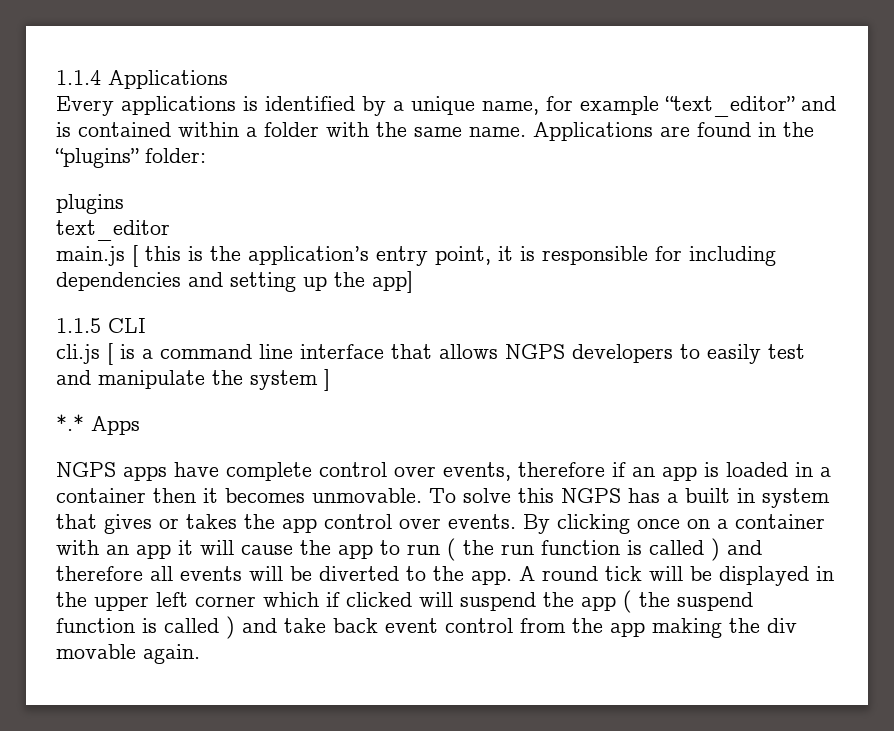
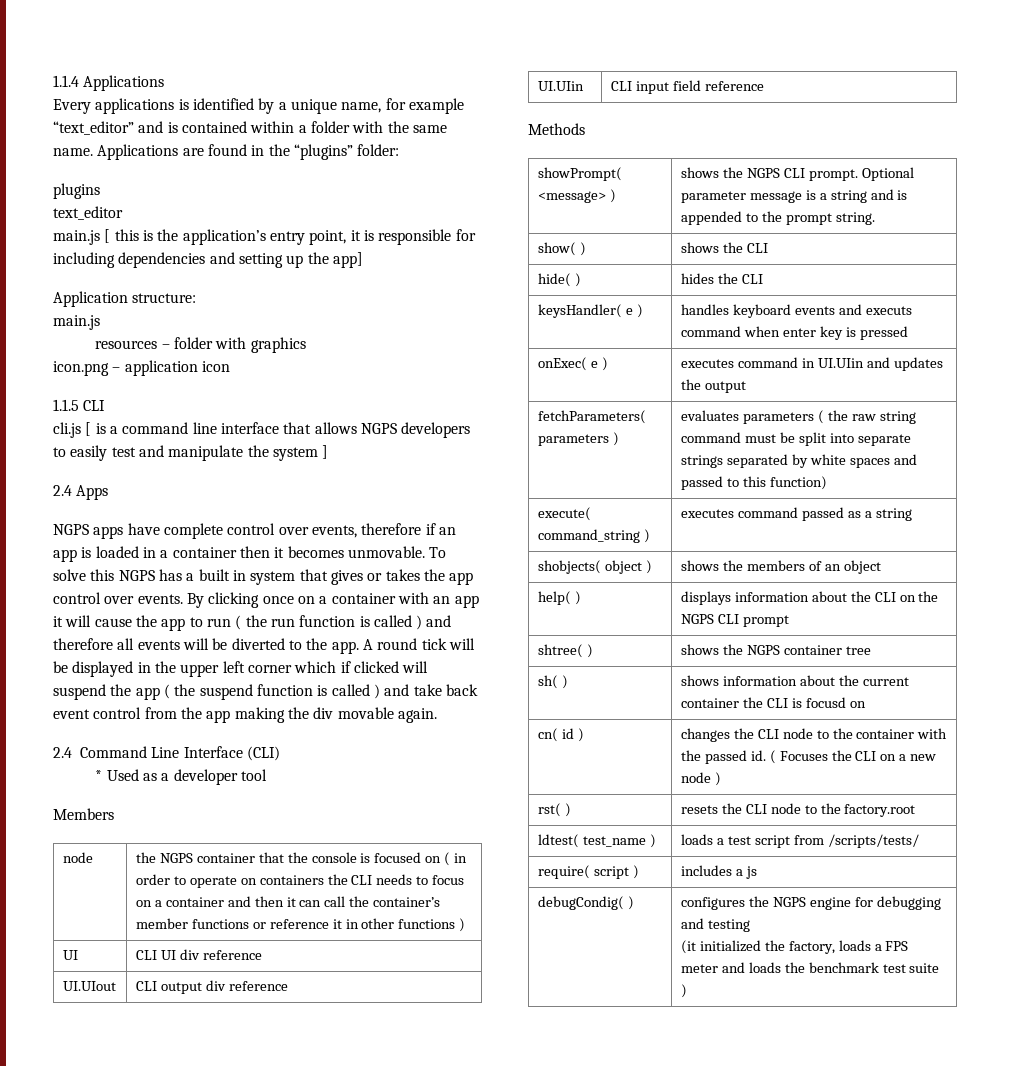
+ Application structure:
+ main.js
+ resources – folder with graphics
+ icon.png – application icon
- *.* Apps
+ 2.4 Apps
+ 2.4 Command Line Interface (CLI)
+ * Used as a developer tool
+ Members
+ node | the NGPS container that the console is focused on ( in order to operate on containers the CLI needs to focus on a container and then it can call the container’s member functions or reference it in other functions )
+ UI | CLI UI div reference
+ UI.UIout | CLI output div reference
+ UI.UIin | CLI input field reference
+ Methods
+ showPrompt( <message> ) | shows the NGPS CLI prompt. Optional parameter message is a string and is appended to the prompt string.
+ show( ) | shows the CLI
+ hide( ) | hides the CLI
+ keysHandler( e ) | handles keyboard events and executs command when enter key is pressed
+ onExec( e ) | executes command in UI.UIin and updates the output
+ fetchParameters( parameters ) | evaluates parameters ( the raw string command must be split into separate strings separated by white spaces and passed to this function)
+ execute( command_string ) | executes command passed as a string
+ shobjects( object ) | shows the members of an object
+ help( ) | displays information about the CLI on the NGPS CLI prompt
+ shtree( ) | shows the NGPS container tree
+ sh( ) | shows information about the current container the CLI is focusd on
+ cn( id ) | changes the CLI node to the container with the passed id. ( Focuses the CLI on a new node )
+ rst( ) | resets the CLI node to the factory.root
+ ldtest( test_name ) | loads a test script from /scripts/tests/
+ require( script ) | includes a js
+ debugCondig( ) | configures the NGPS engine for debugging and testing
+ (it initialized the factory, loads a FPS meter and loads the benchmark test suite )

